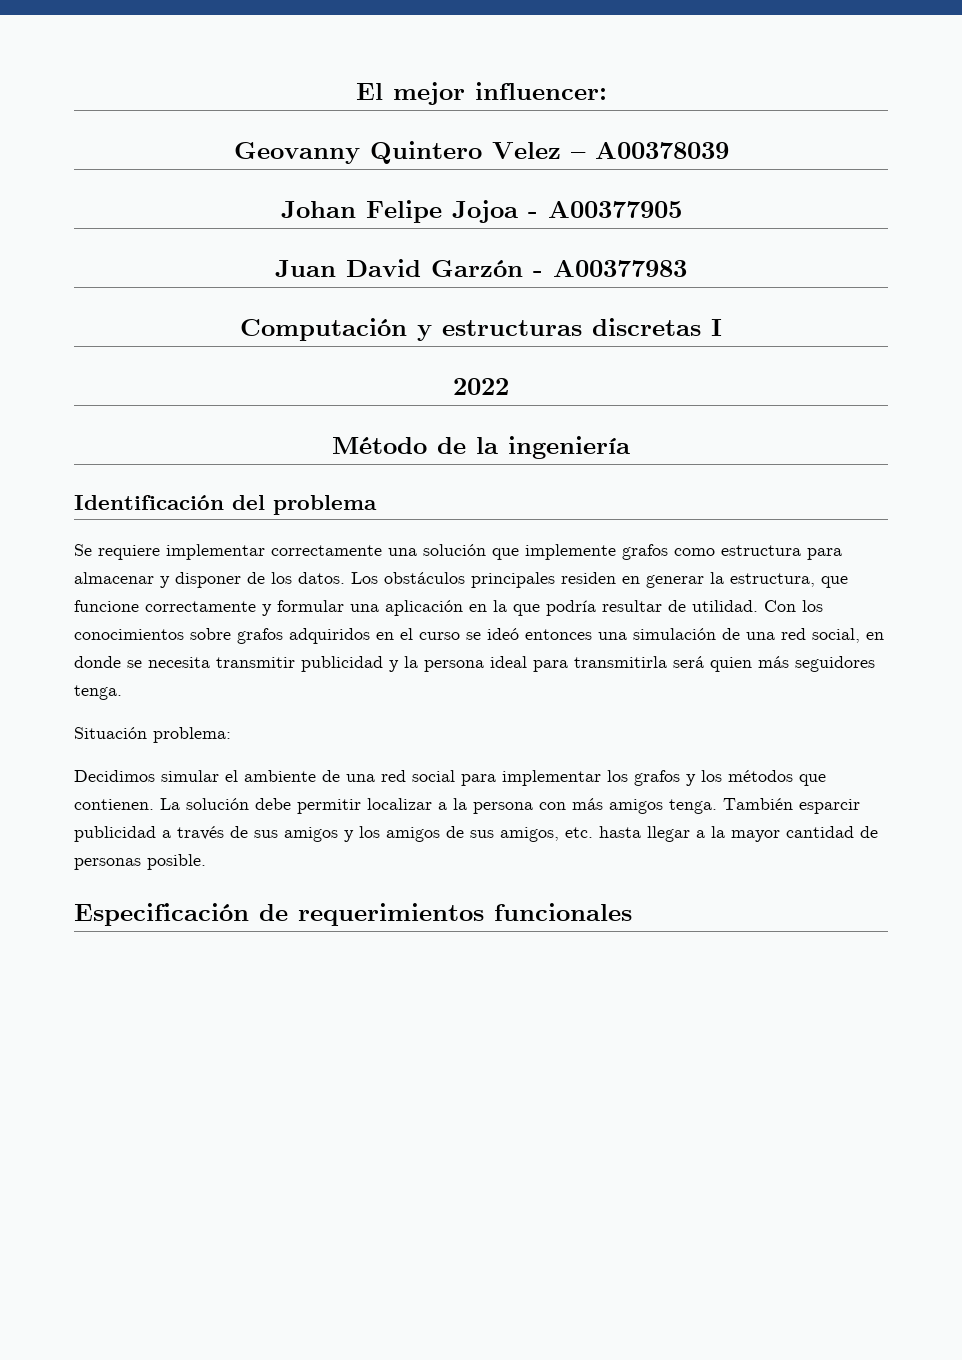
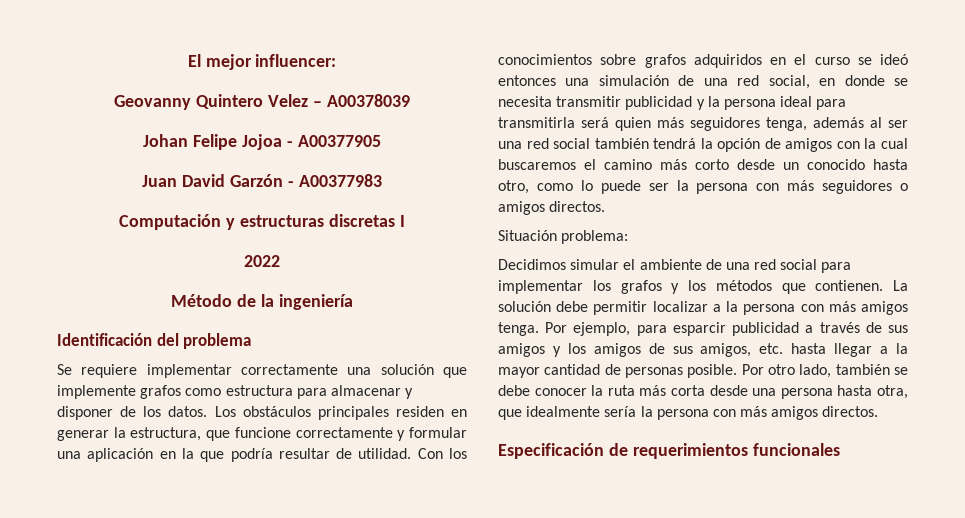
- Con los conocimientos sobre grafos adquiridos en el curso se ideó entonces una simulación de una red social, en donde se necesita transmitir publicidad y la persona ideal para transmitirla será quien más seguidores tenga.
+ Con los conocimientos sobre grafos adquiridos en el curso se ideó entonces una simulación de una red social, en donde se necesita transmitir publicidad y la persona ideal para transmitirla será quien más seguidores tenga, además al ser una red social también tendrá la opción de amigos con la cual buscaremos el camino más corto desde un conocido hasta otro, como lo puede ser la persona con más seguidores o amigos directos.
- También esparcir publicidad a través de sus amigos y los amigos de sus amigos, etc. hasta llegar a la mayor cantidad de personas posible.
+ Por ejemplo, para esparcir publicidad a través de sus amigos y los amigos de sus amigos, etc. hasta llegar a la mayor cantidad de personas posible. Por otro lado, también se debe conocer la ruta más corta desde una persona hasta otra, que idealmente sería la persona con más amigos directos.

